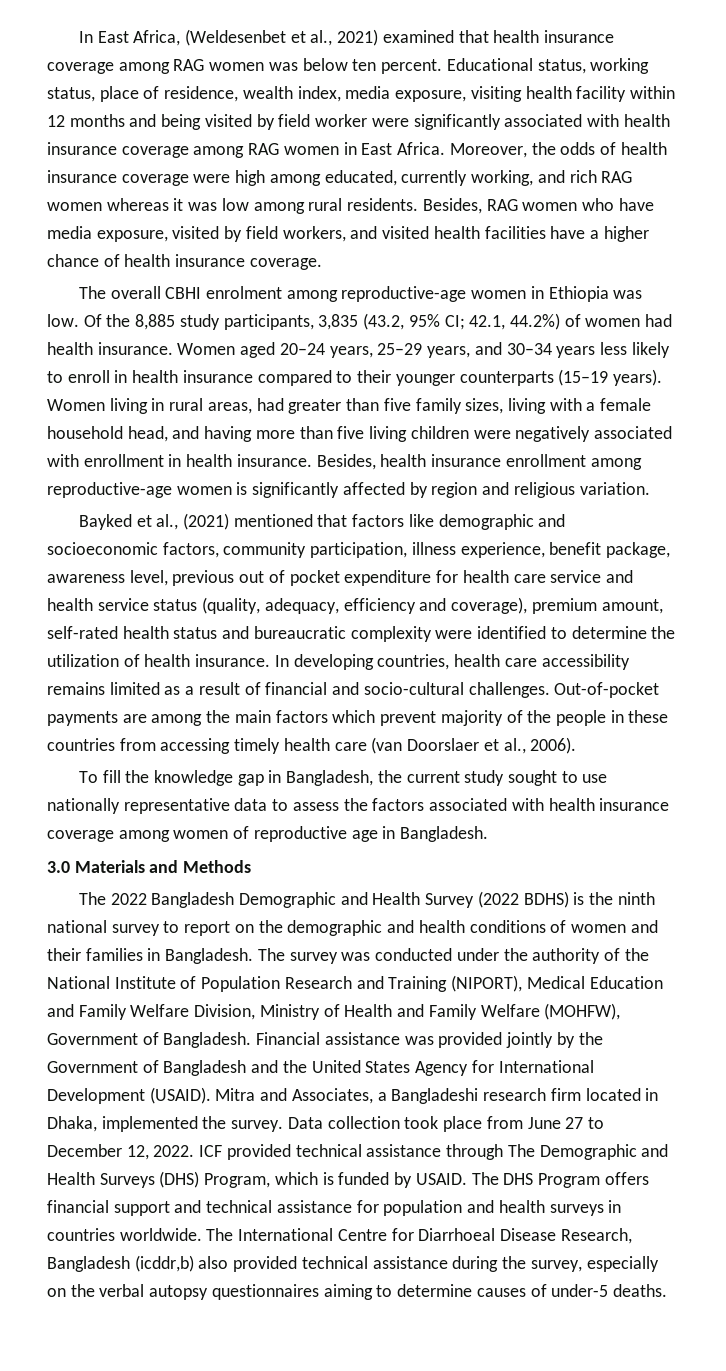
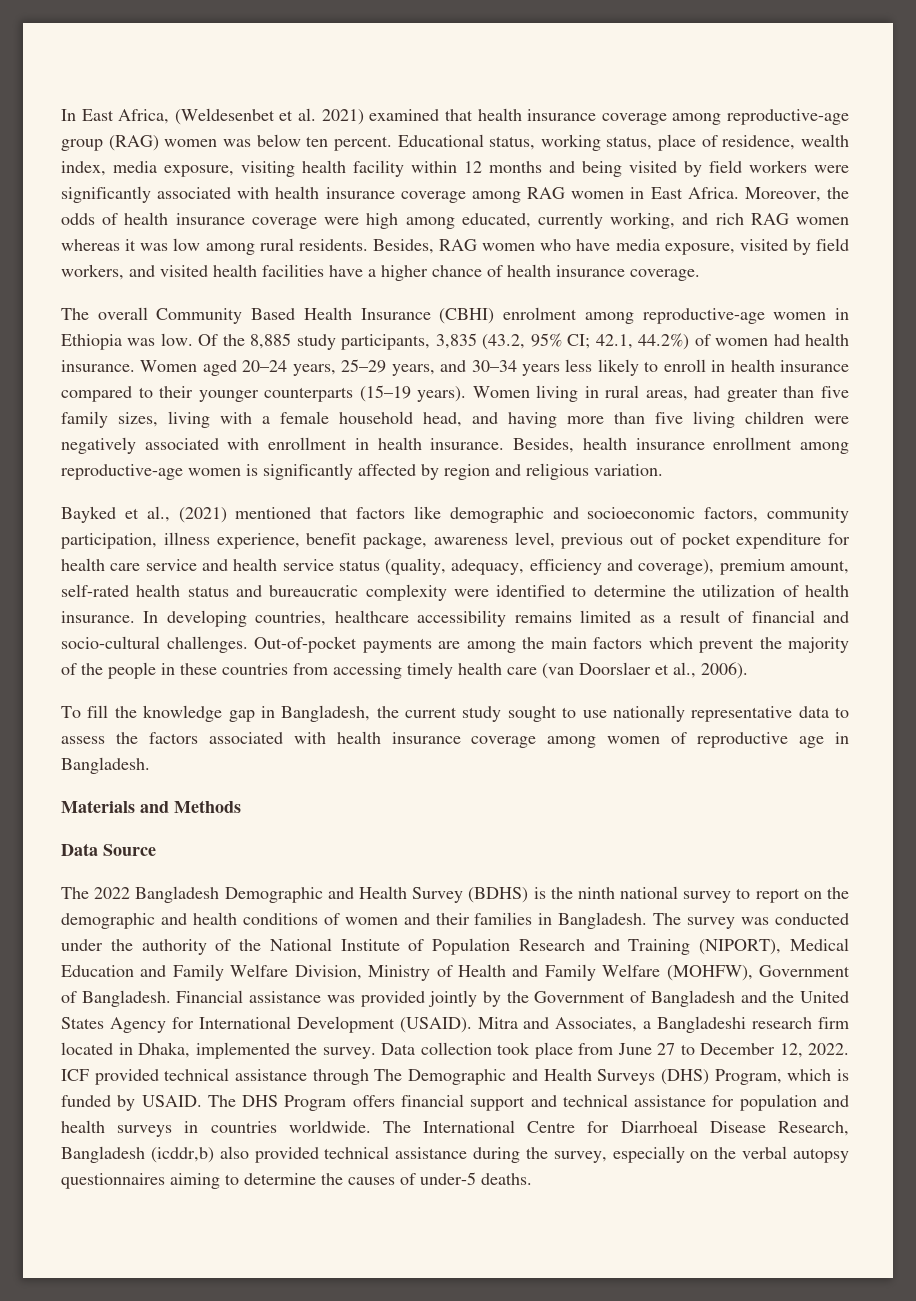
- In East Africa, (Weldesenbet et al., 2021) examined that health insurance coverage among RAG women was below ten percent.
+ In East Africa, (Weldesenbet et al. 2021) examined that health insurance coverage among reproductive-age group (RAG) women was below ten percent.
- Educational status, working status, place of residence, wealth index, media exposure, visiting health facility within 12 months and being visited by field worker were significantly associated with health insurance coverage among RAG women in East Africa.
+ Educational status, working status, place of residence, wealth index, media exposure, visiting health facility within 12 months and being visited by field workers were significantly associated with health insurance coverage among RAG women in East Africa.
- The overall CBHI enrolment among reproductive-age women in Ethiopia was low.
+ The overall Community Based Health Insurance (CBHI) enrolment among reproductive-age women in Ethiopia was low.
- In developing countries, health care accessibility remains limited as a result of financial and socio-cultural challenges.
+ In developing countries, healthcare accessibility remains limited as a result of financial and socio-cultural challenges.
- Out-of-pocket payments are among the main factors which prevent majority of the people in these countries from accessing timely health care (van Doorslaer et al., 2006).
+ Out-of-pocket payments are among the main factors which prevent the majority of the people in these countries from accessing timely health care (van Doorslaer et al., 2006).
- 3.0 Materials and Methods
+ Materials and Methods
+ Data Source
- The 2022 Bangladesh Demographic and Health Survey (2022 BDHS) is the ninth national survey to report on the demographic and health conditions of women and their families in Bangladesh.
+ The 2022 Bangladesh Demographic and Health Survey (BDHS) is the ninth national survey to report on the demographic and health conditions of women and their families in Bangladesh.
- The International Centre for Diarrhoeal Disease Research, Bangladesh (icddr,b) also provided technical assistance during the survey, especially on the verbal autopsy questionnaires aiming to determine causes of under-5 deaths.
+ The International Centre for Diarrhoeal Disease Research, Bangladesh (icddr,b) also provided technical assistance during the survey, especially on the verbal autopsy questionnaires aiming to determine the causes of under-5 deaths.

